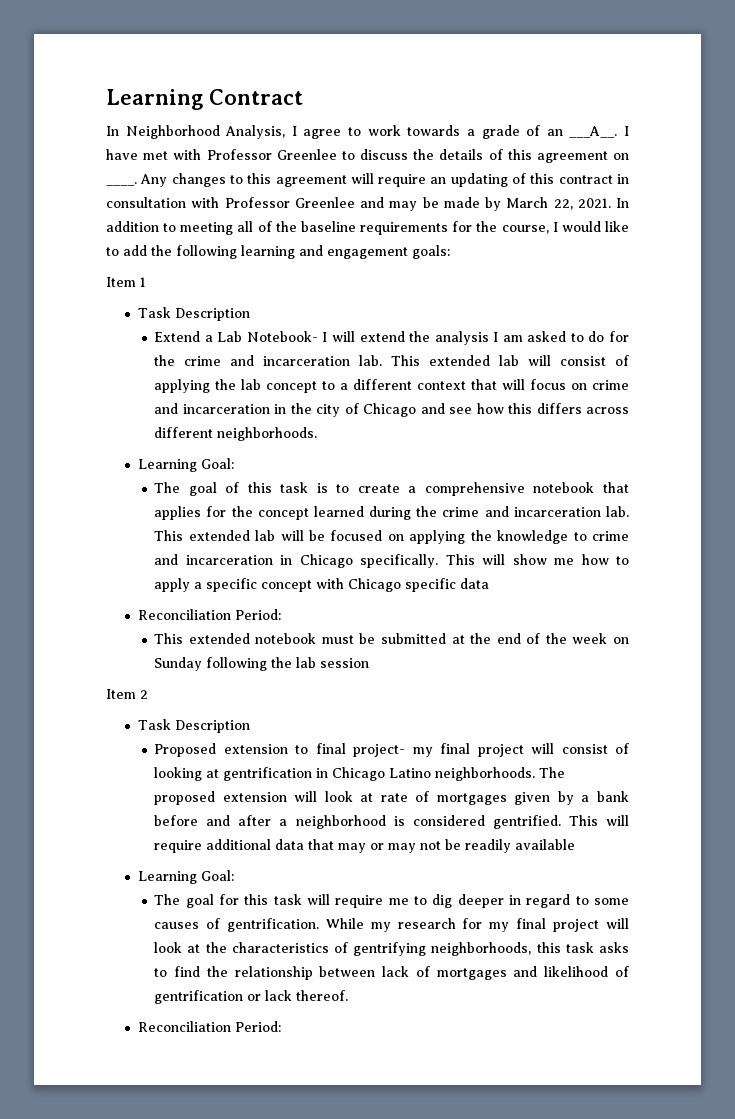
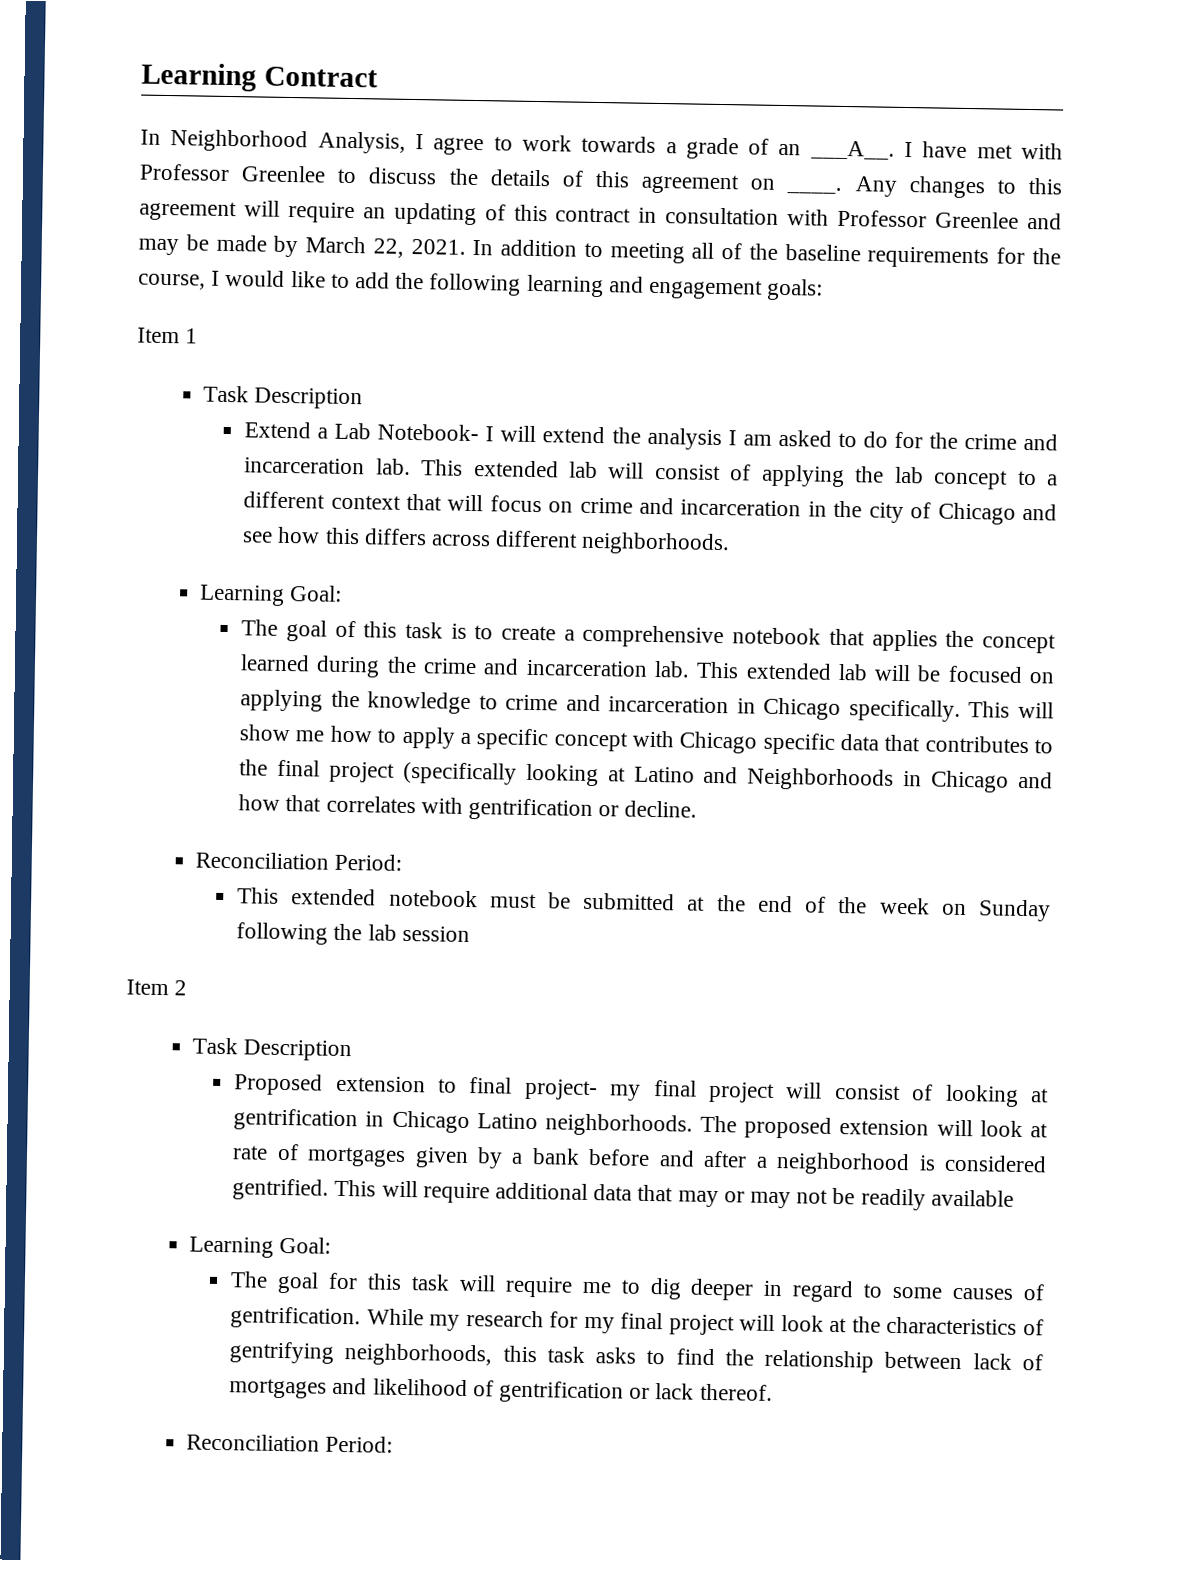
- The goal of this task is to create a comprehensive notebook that applies for the concept learned during the crime and incarceration lab.
+ The goal of this task is to create a comprehensive notebook that applies the concept learned during the crime and incarceration lab.
- This will show me how to apply a specific concept with Chicago specific data
+ This will show me how to apply a specific concept with Chicago specific data that contributes to the final project (specifically looking at Latino and Neighborhoods in Chicago and how that correlates with gentrification or decline.

